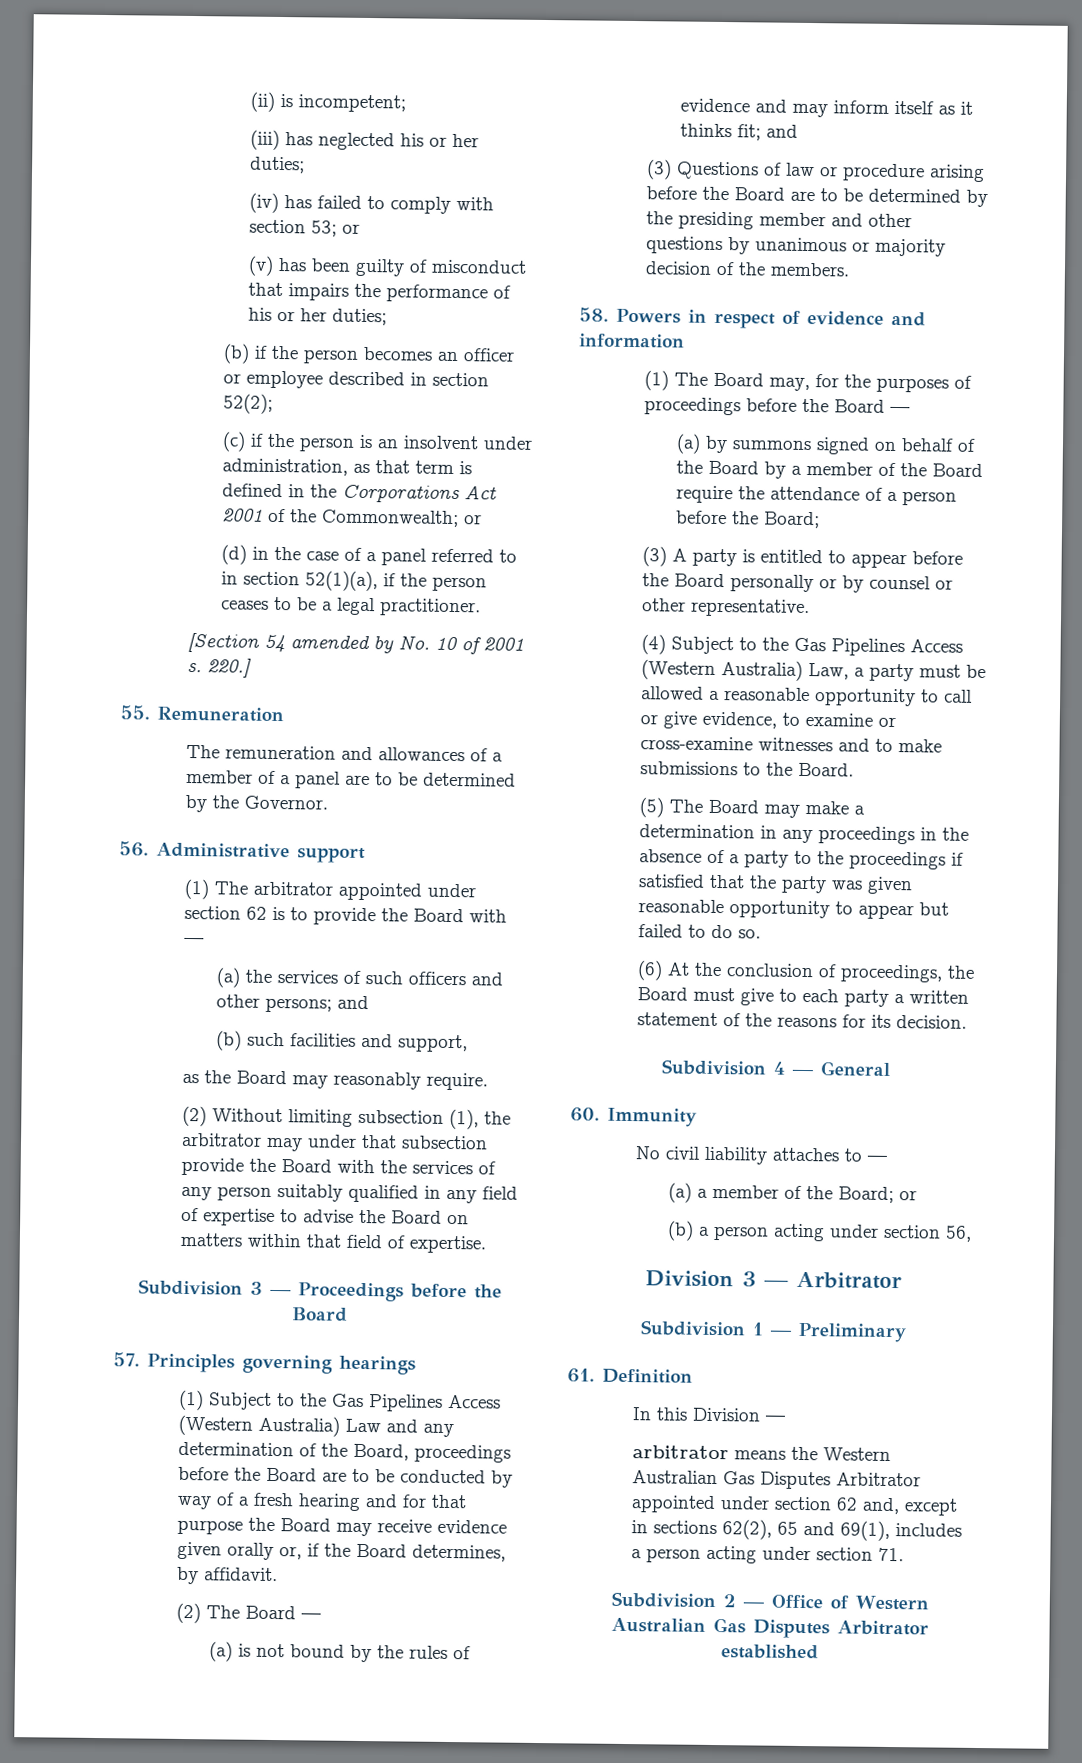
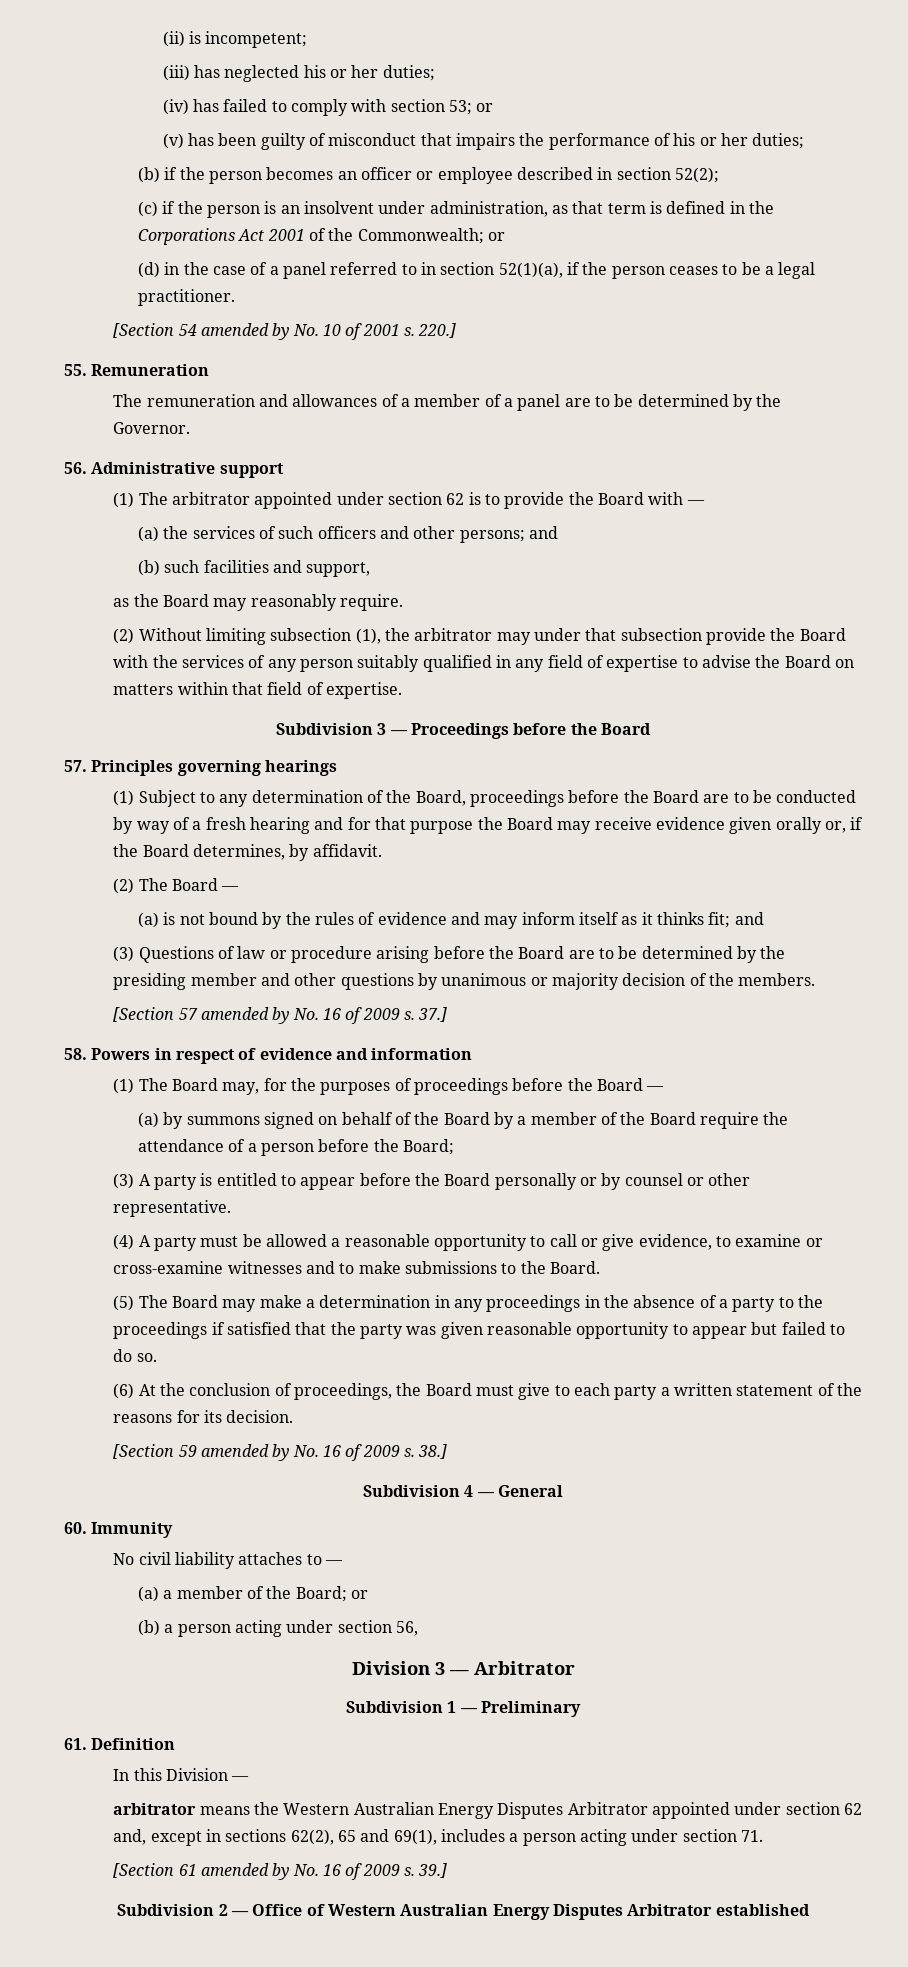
- (1) Subject to the Gas Pipelines Access (Western Australia) Law and any determination of the Board, proceedings before the Board are to be conducted by way of a fresh hearing and for that purpose the Board may receive evidence given orally or, if the Board determines, by affidavit.
+ (1) Subject to any determination of the Board, proceedings before the Board are to be conducted by way of a fresh hearing and for that purpose the Board may receive evidence given orally or, if the Board determines, by affidavit.
+ [Section 57 amended by No. 16 of 2009 s. 37.]
- (4) Subject to the Gas Pipelines Access (Western Australia) Law, a party must be allowed a reasonable opportunity to call or give evidence, to examine or cross-examine witnesses and to make submissions to the Board.
+ (4) A party must be allowed a reasonable opportunity to call or give evidence, to examine or cross-examine witnesses and to make submissions to the Board.
+ [Section 59 amended by No. 16 of 2009 s. 38.]
- arbitrator means the Western Australian Gas Disputes Arbitrator appointed under section 62 and, except in sections 62(2), 65 and 69(1), includes a person acting under section 71.
+ arbitrator means the Western Australian Energy Disputes Arbitrator appointed under section 62 and, except in sections 62(2), 65 and 69(1), includes a person acting under section 71.
+ [Section 61 amended by No. 16 of 2009 s. 39.]
- Subdivision 2 — Office of Western Australian Gas Disputes Arbitrator established
+ Subdivision 2 — Office of Western Australian Energy Disputes Arbitrator established

